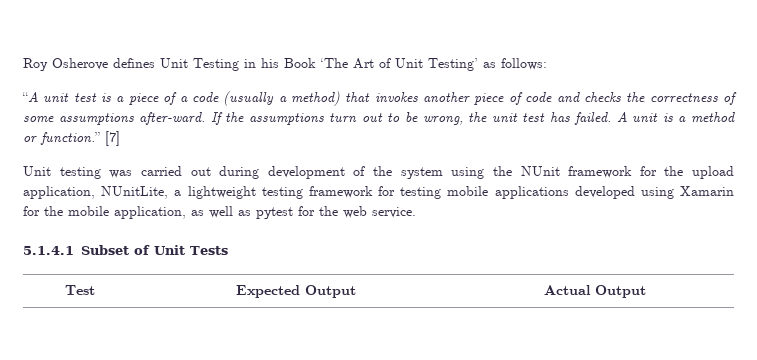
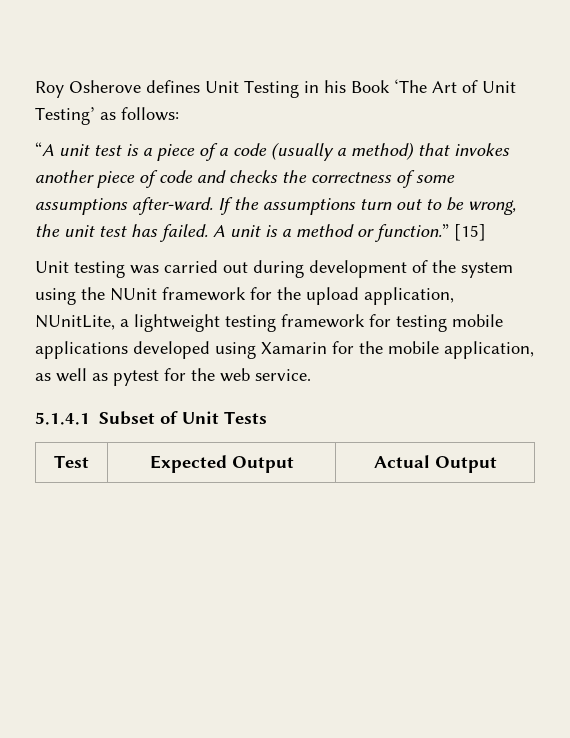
- [7]
+ [15]

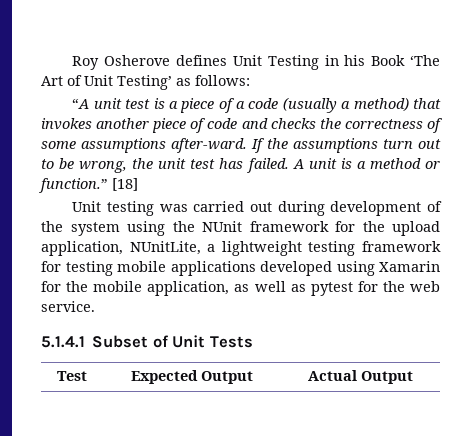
- [15]
+ [18]

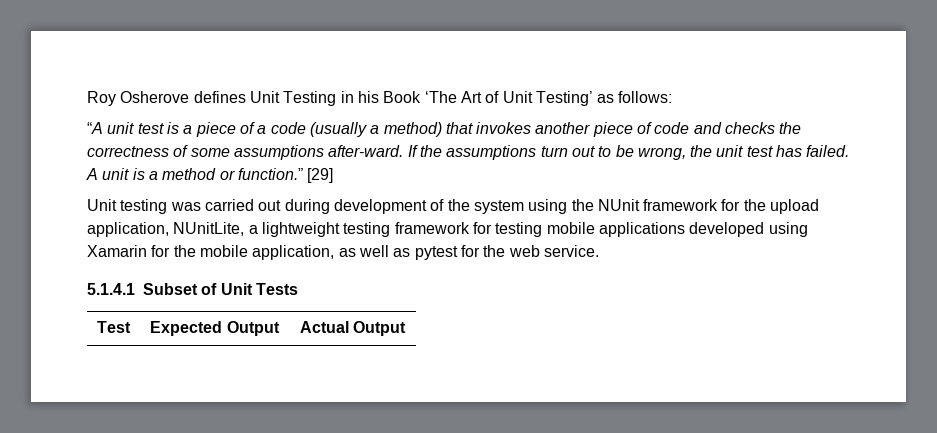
- [18]
+ [29]

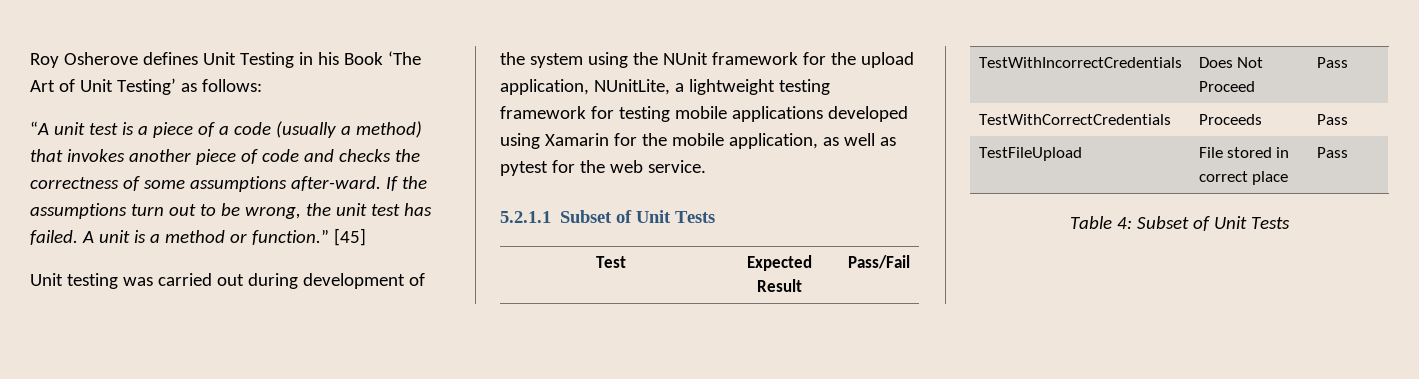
- [29]
+ [45]
- 5.1.4.1 Subset of Unit Tests
+ 5.2.1.1 Subset of Unit Tests
- Test | Expected Output | Actual Output
+ Test | Expected Result | Pass/Fail
+ TestWithIncorrectCredentials | Does Not Proceed | Pass
+ TestWithCorrectCredentials | Proceeds | Pass
+ TestFileUpload | File stored in correct place | Pass
+ Table 4: Subset of Unit Tests

